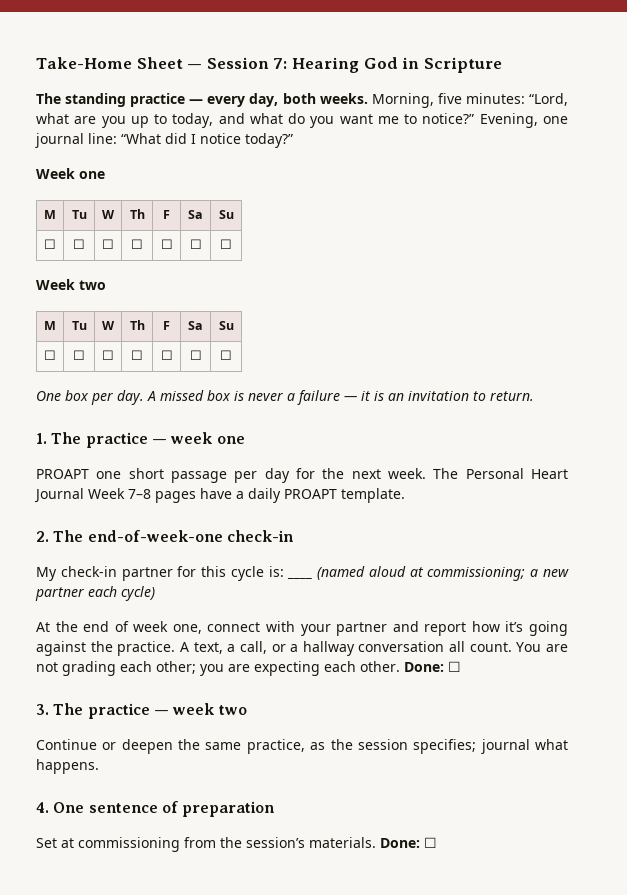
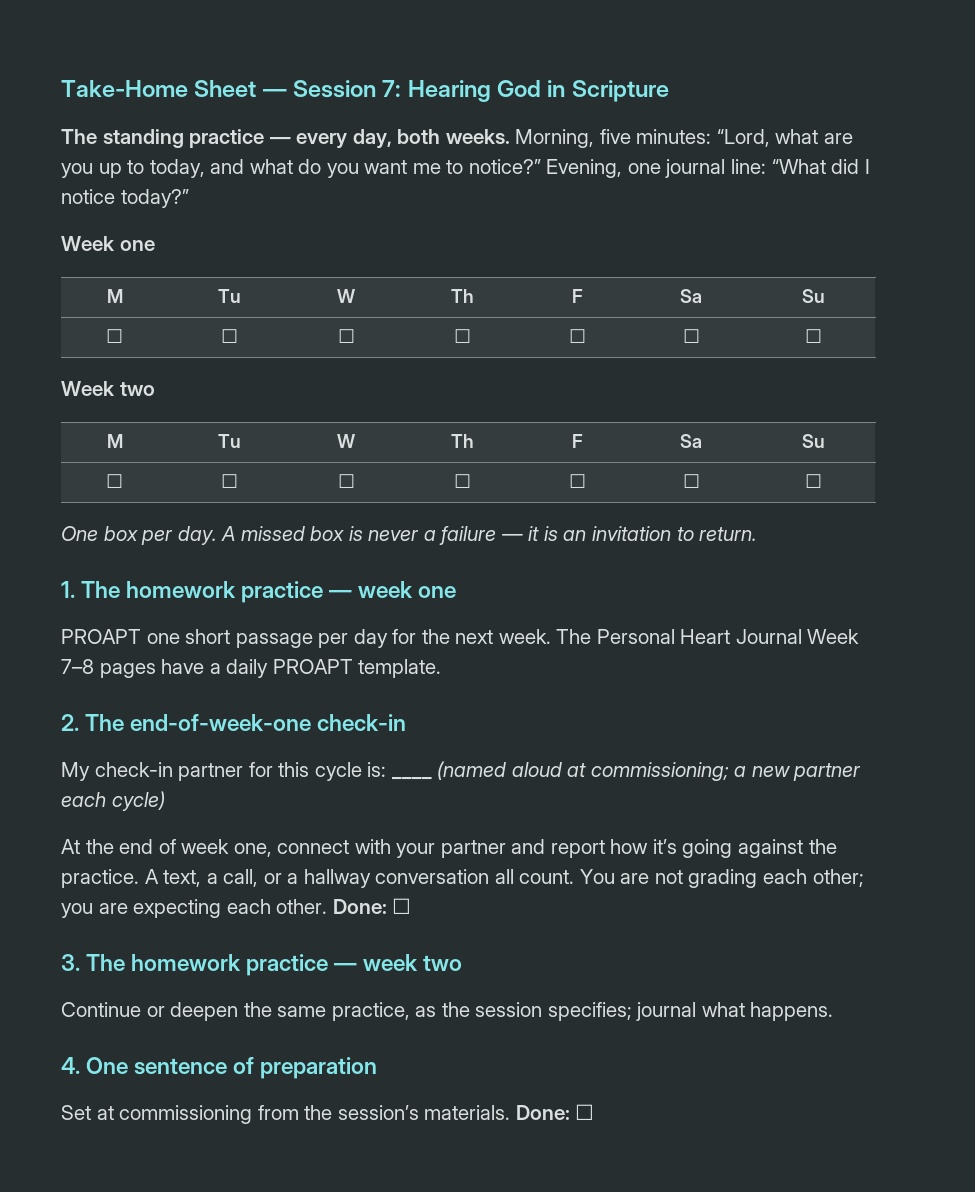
- 1. The practice — week one
+ 1. The homework practice — week one
- 3. The practice — week two
+ 3. The homework practice — week two

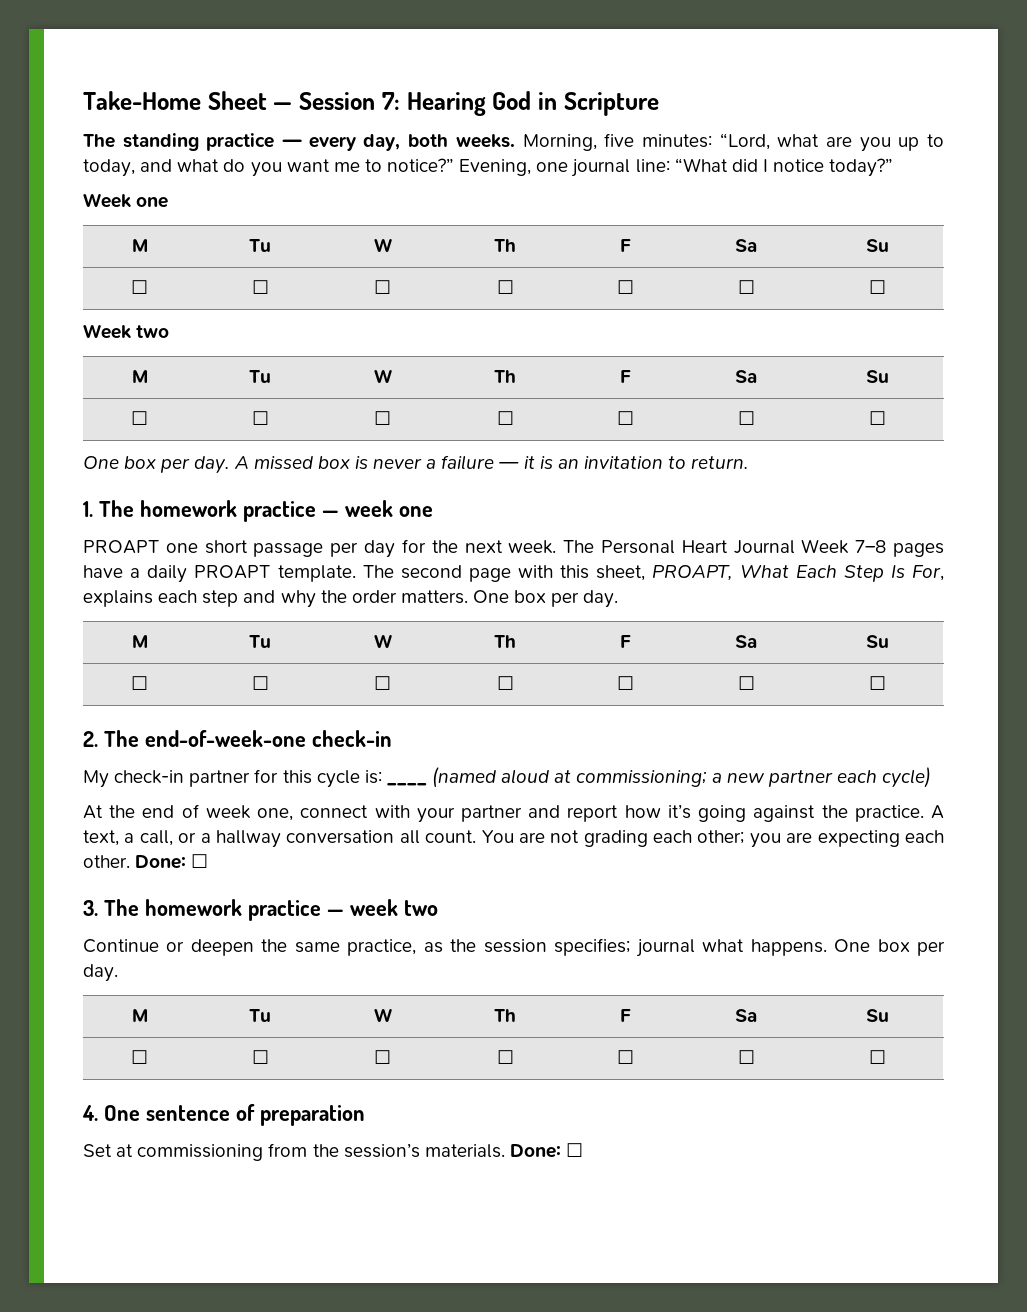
+ The second page with this sheet, PROAPT, What Each Step Is For, explains each step and why the order matters. One box per day.
+ M | Tu | W | Th | F | Sa | Su
+ ☐ | ☐ | ☐ | ☐ | ☐ | ☐ | ☐
- Continue or deepen the same practice, as the session specifies; journal what happens.
+ Continue or deepen the same practice, as the session specifies; journal what happens. One box per day.
+ M | Tu | W | Th | F | Sa | Su
+ ☐ | ☐ | ☐ | ☐ | ☐ | ☐ | ☐

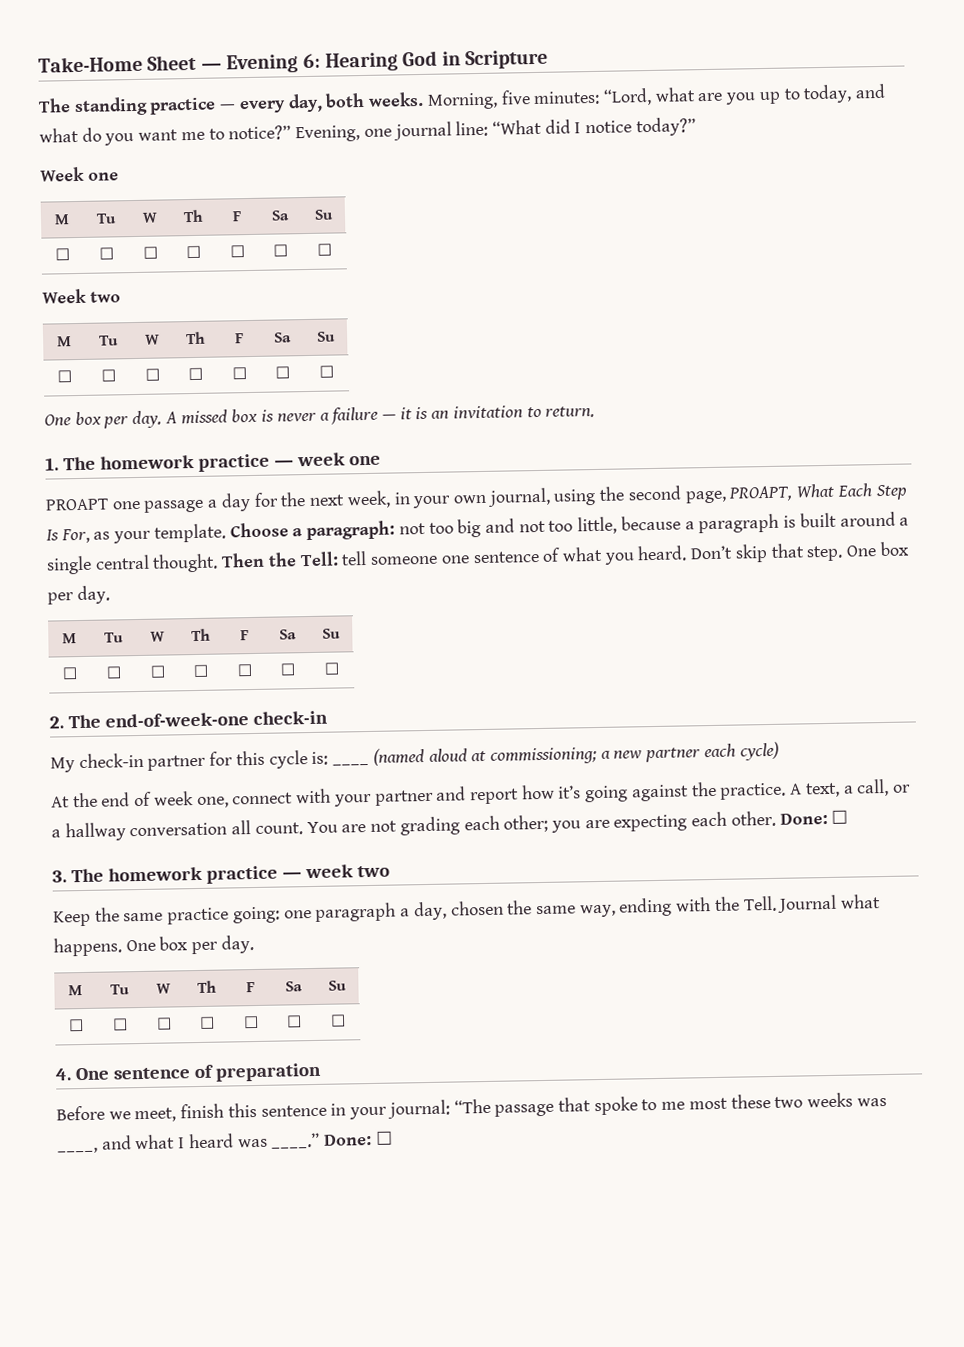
- Take-Home Sheet — Session 7: Hearing God in Scripture
+ Take-Home Sheet — Evening 6: Hearing God in Scripture
- PROAPT one short passage per day for the next week. The Personal Heart Journal Week 7–8 pages have a daily PROAPT template. The second page with this sheet, PROAPT, What Each Step Is For, explains each step and why the order matters.
+ PROAPT one passage a day for the next week, in your own journal, using the second page, PROAPT, What Each Step Is For, as your template. Choose a paragraph: not too big and not too little, because a paragraph is built around a single central thought. Then the Tell: tell someone one sentence of what you heard. Don’t skip that step.
- Continue or deepen the same practice, as the session specifies; journal what happens.
+ Keep the same practice going: one paragraph a day, chosen the same way, ending with the Tell. Journal what happens.
- Set at commissioning from the session’s materials.
+ Before we meet, finish this sentence in your journal: “The passage that spoke to me most these two weeks was ____, and what I heard was ____.”

